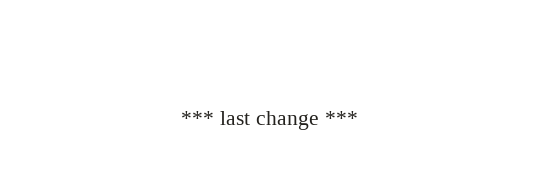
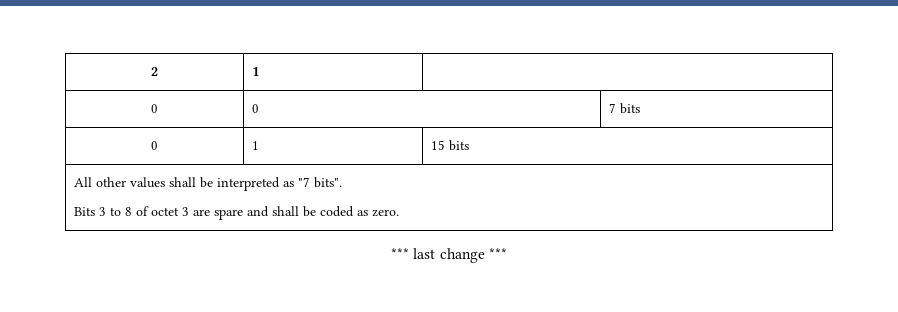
+ 2 | 1 |
+ 0 | 0 | 7 bits
+ 0 | 1 | 15 bits
+ All other values shall be interpreted as "7 bits".
+ Bits 3 to 8 of octet 3 are spare and shall be coded as zero.

